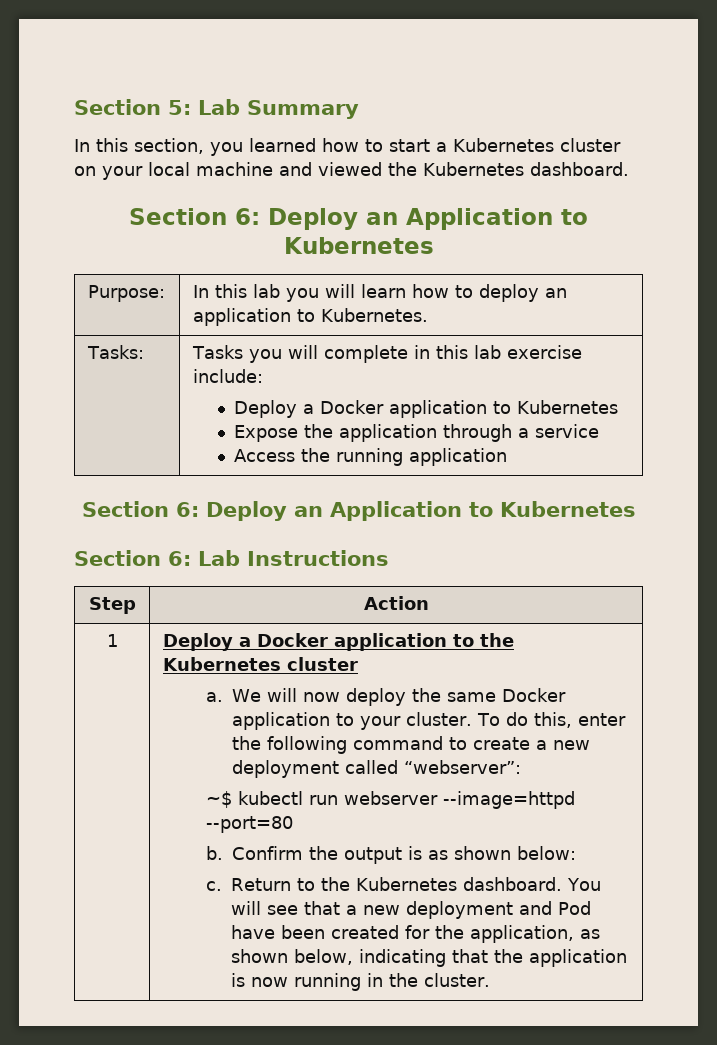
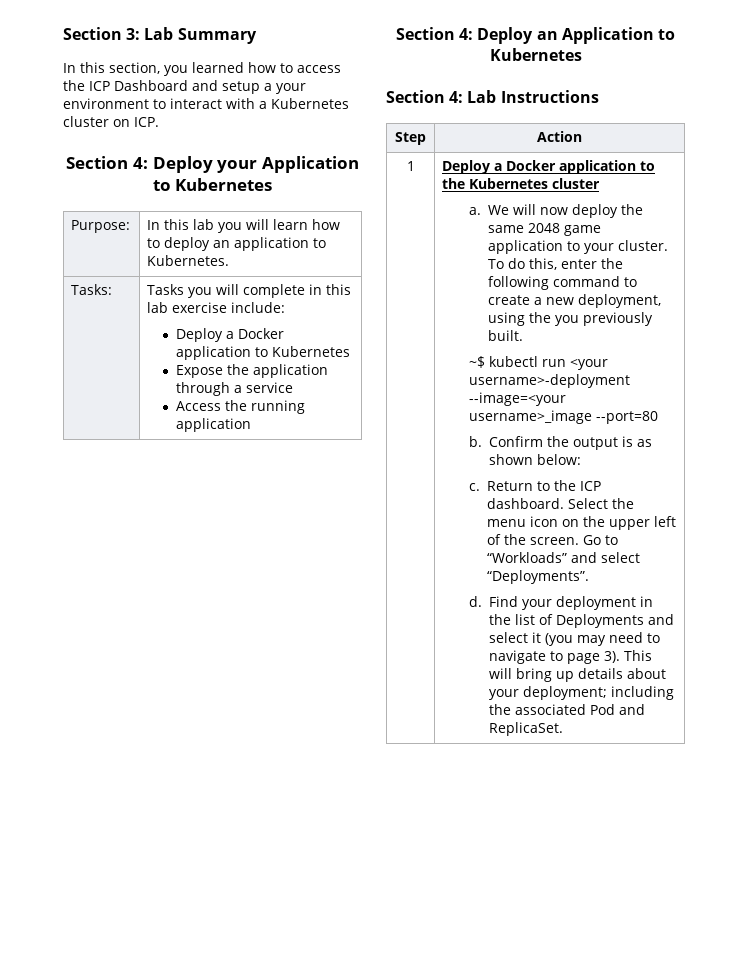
- Section 5: Lab Summary
+ Section 3: Lab Summary
- In this section, you learned how to start a Kubernetes cluster on your local machine and viewed the Kubernetes dashboard.
- Section 6: Deploy an Application to Kubernetes
+ In this section, you learned how to access the ICP Dashboard and setup a your environment to interact with a Kubernetes cluster on ICP.
+ Section 4: Deploy your Application to Kubernetes
  Tasks: | Tasks you will complete in this lab exercise include:
  Deploy a Docker application to Kubernetes
  Expose the application through a service
  Access the running application
- Section 6: Deploy an Application to Kubernetes
+ Section 4: Deploy an Application to Kubernetes
- Section 6: Lab Instructions
+ Section 4: Lab Instructions
- We will now deploy the same Docker application to your cluster.
+ We will now deploy the same 2048 game application to your cluster.
- To do this, enter the following command to create a new deployment called “webserver”:
+ To do this, enter the following command to create a new deployment, using the you previously built.
- ~$ kubectl run webserver --image=httpd --port=80
+ ~$ kubectl run <your username>-deployment --image=<your username>_image --port=80
- Return to the Kubernetes dashboard. You will see that a new deployment and Pod have been created for the application, as shown below, indicating that the application is now running in the cluster.
+ Return to the ICP dashboard. Select the menu icon on the upper left of the screen. Go to “Workloads” and select “Deployments”.
+ d. Find your deployment in the list of Deployments and select it (you may need to navigate to page 3). This will bring up details about your deployment; including the associated Pod and ReplicaSet.

